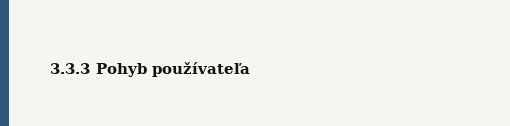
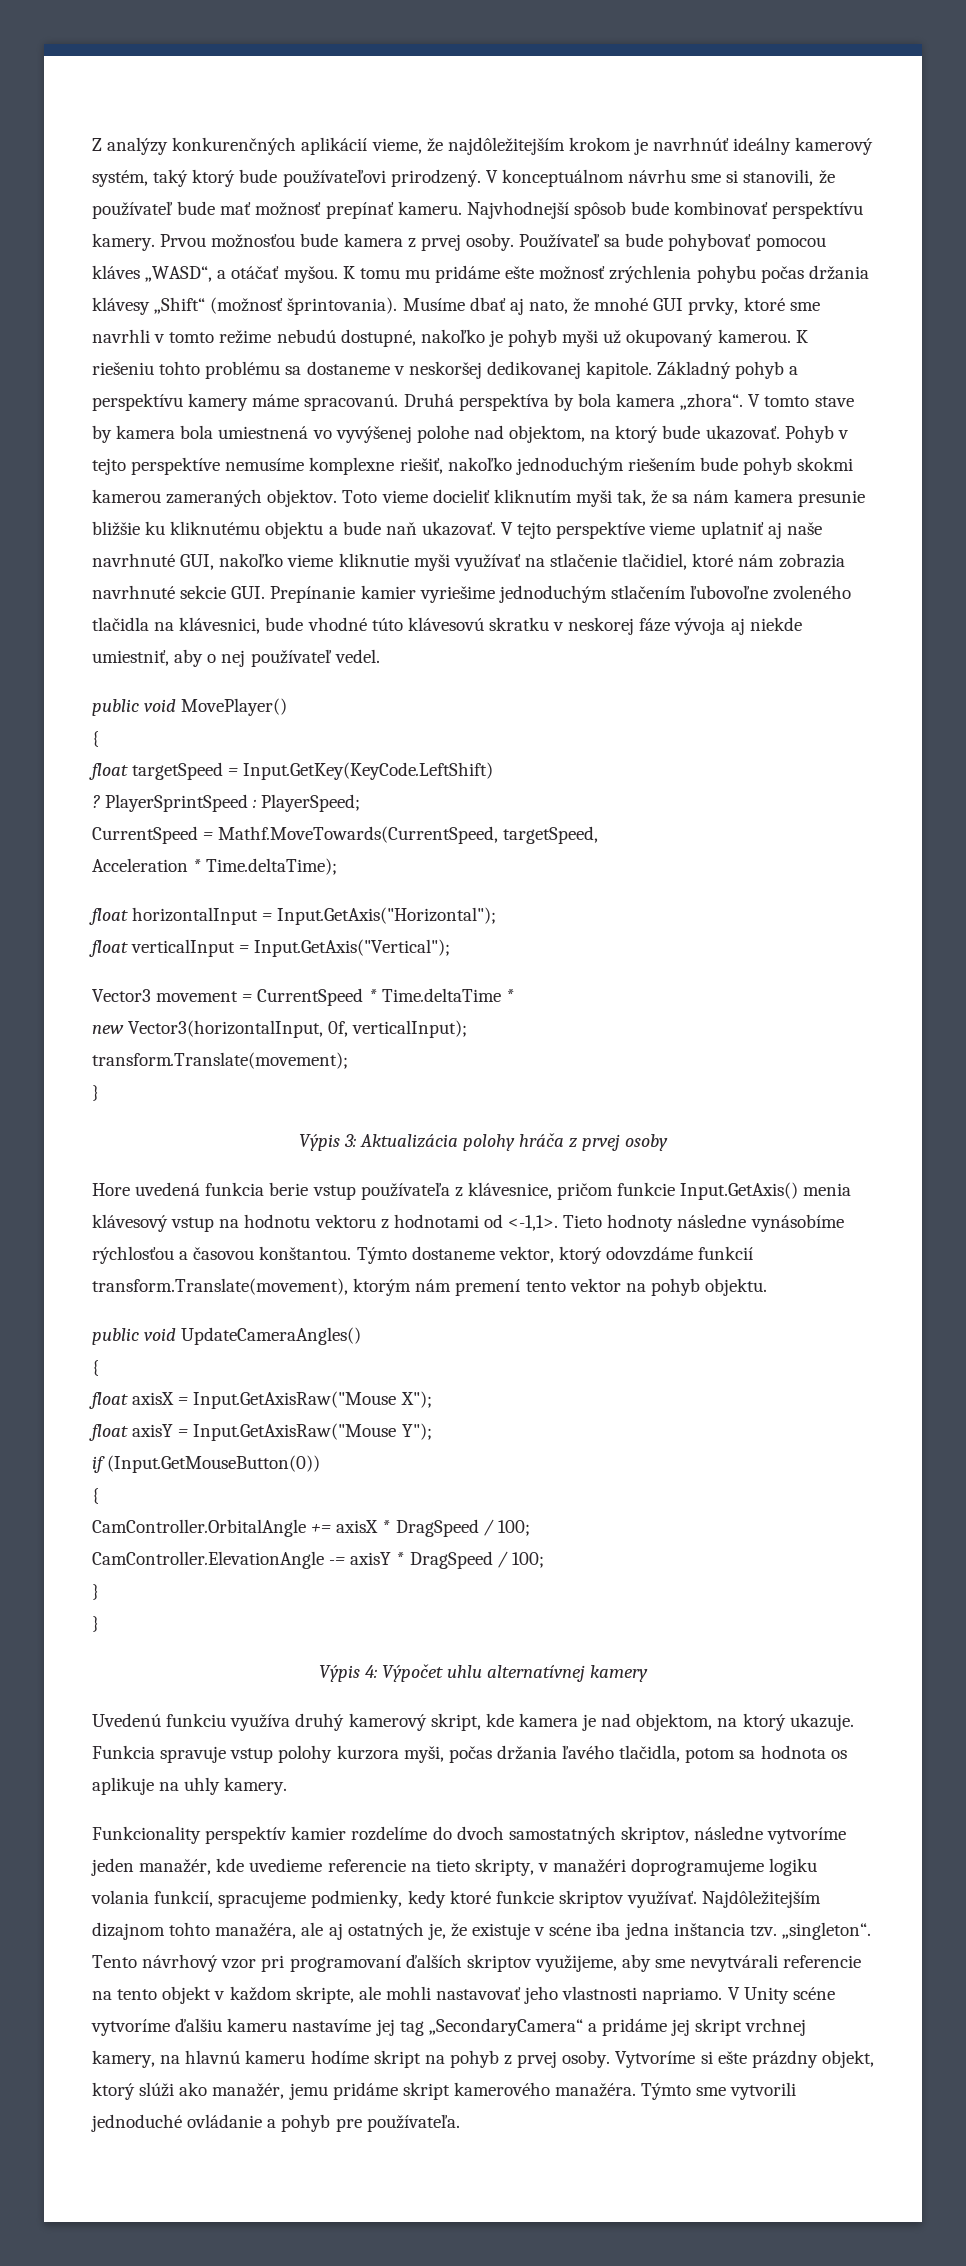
- 3.3.3 Pohyb používateľa
+ Z analýzy konkurenčných aplikácií vieme, že najdôležitejším krokom je navrhnúť ideálny kamerový systém, taký ktorý bude používateľovi prirodzený. V konceptuálnom návrhu sme si stanovili, že používateľ bude mať možnosť prepínať kameru. Najvhodnejší spôsob bude kombinovať perspektívu kamery. Prvou možnosťou bude kamera z prvej osoby. Používateľ sa bude pohybovať pomocou kláves „WASD“, a otáčať myšou. K tomu mu pridáme ešte možnosť zrýchlenia pohybu počas držania klávesy „Shift“ (možnosť šprintovania). Musíme dbať aj nato, že mnohé GUI prvky, ktoré sme navrhli v tomto režime nebudú dostupné, nakoľko je pohyb myši už okupovaný kamerou. K riešeniu tohto problému sa dostaneme v neskoršej dedikovanej kapitole. Základný pohyb a perspektívu kamery máme spracovanú. Druhá perspektíva by bola kamera „zhora“. V tomto stave by kamera bola umiestnená vo vyvýšenej polohe nad objektom, na ktorý bude ukazovať. Pohyb v tejto perspektíve nemusíme komplexne riešiť, nakoľko jednoduchým riešením bude pohyb skokmi kamerou zameraných objektov. Toto vieme docieliť kliknutím myši tak, že sa nám kamera presunie bližšie ku kliknutému objektu a bude naň ukazovať. V tejto perspektíve vieme uplatniť aj naše navrhnuté GUI, nakoľko vieme kliknutie myši využívať na stlačenie tlačidiel, ktoré nám zobrazia navrhnuté sekcie GUI. Prepínanie kamier vyriešime jednoduchým stlačením ľubovoľne zvoleného tlačidla na klávesnici, bude vhodné túto klávesovú skratku v neskorej fáze vývoja aj niekde umiestniť, aby o nej používateľ vedel.
+ public void MovePlayer()
+ {
+ float targetSpeed = Input.GetKey(KeyCode.LeftShift)
+ ? PlayerSprintSpeed : PlayerSpeed;
+ CurrentSpeed = Mathf.MoveTowards(CurrentSpeed, targetSpeed,
+ Acceleration * Time.deltaTime);
+ float horizontalInput = Input.GetAxis("Horizontal");
+ float verticalInput = Input.GetAxis("Vertical");
+ Vector3 movement = CurrentSpeed * Time.deltaTime *
+ new Vector3(horizontalInput, 0f, verticalInput);
+ transform.Translate(movement);
+ }
+ Výpis 3: Aktualizácia polohy hráča z prvej osoby
+ Hore uvedená funkcia berie vstup používateľa z klávesnice, pričom funkcie Input.GetAxis() menia klávesový vstup na hodnotu vektoru z hodnotami od <-1,1>. Tieto hodnoty následne vynásobíme rýchlosťou a časovou konštantou. Týmto dostaneme vektor, ktorý odovzdáme funkcií transform.Translate(movement), ktorým nám premení tento vektor na pohyb objektu.
+ public void UpdateCameraAngles()
+ {
+ float axisX = Input.GetAxisRaw("Mouse X");
+ float axisY = Input.GetAxisRaw("Mouse Y");
+ if (Input.GetMouseButton(0))
+ {
+ CamController.OrbitalAngle += axisX * DragSpeed / 100;
+ CamController.ElevationAngle -= axisY * DragSpeed / 100;
+ }
+ }
+ Výpis 4: Výpočet uhlu alternatívnej kamery
+ Uvedenú funkciu využíva druhý kamerový skript, kde kamera je nad objektom, na ktorý ukazuje. Funkcia spravuje vstup polohy kurzora myši, počas držania ľavého tlačidla, potom sa hodnota os aplikuje na uhly kamery.
+ Funkcionality perspektív kamier rozdelíme do dvoch samostatných skriptov, následne vytvoríme jeden manažér, kde uvedieme referencie na tieto skripty, v manažéri doprogramujeme logiku volania funkcií, spracujeme podmienky, kedy ktoré funkcie skriptov využívať. Najdôležitejším dizajnom tohto manažéra, ale aj ostatných je, že existuje v scéne iba jedna inštancia tzv. „singleton“. Tento návrhový vzor pri programovaní ďalších skriptov využijeme, aby sme nevytvárali referencie na tento objekt v každom skripte, ale mohli nastavovať jeho vlastnosti napriamo. V Unity scéne vytvoríme ďalšiu kameru nastavíme jej tag „SecondaryCamera“ a pridáme jej skript vrchnej kamery, na hlavnú kameru hodíme skript na pohyb z prvej osoby. Vytvoríme si ešte prázdny objekt, ktorý slúži ako manažér, jemu pridáme skript kamerového manažéra. Týmto sme vytvorili jednoduché ovládanie a pohyb pre používateľa.

